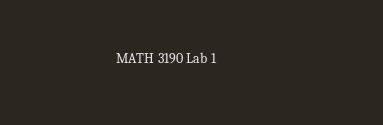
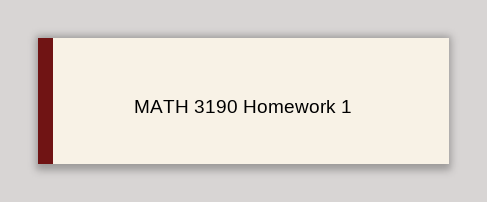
- MATH 3190 Lab 1
+ MATH 3190 Homework 1

